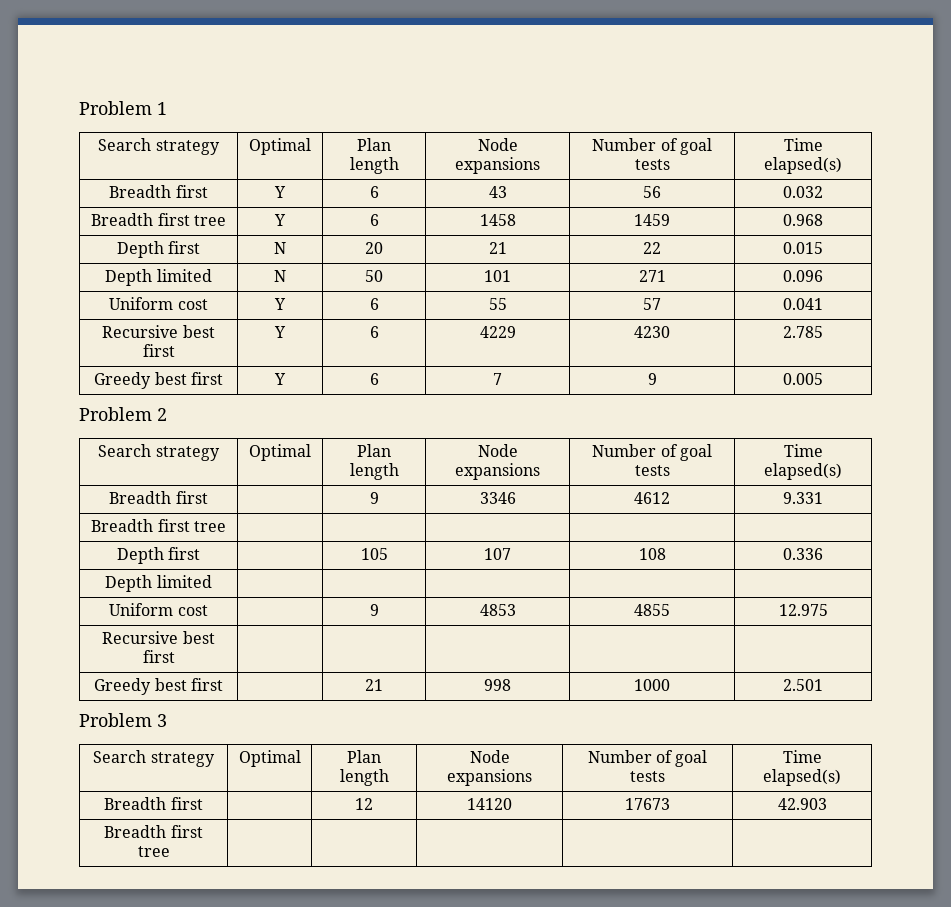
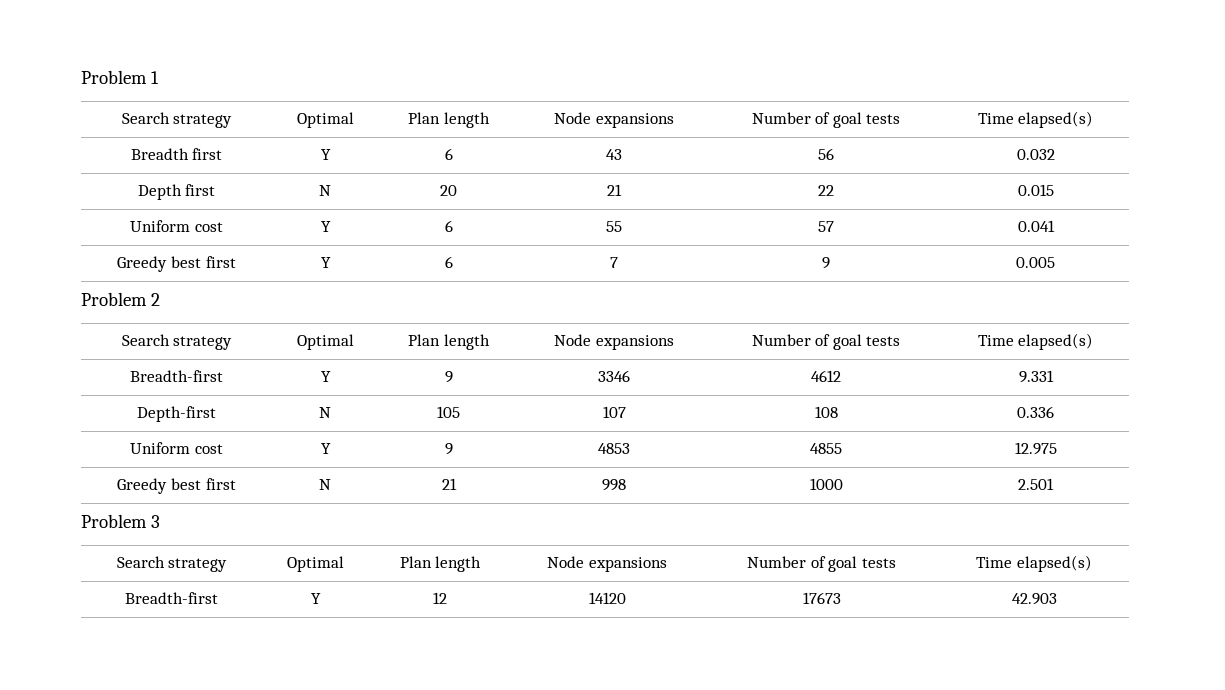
- Breadth first tree | Y | 6 | 1458 | 1459 | 0.968
- Depth limited | N | 50 | 101 | 271 | 0.096
- Recursive best first | Y | 6 | 4229 | 4230 | 2.785
- Breadth first | | 9 | 3346 | 4612 | 9.331
- Breadth first tree | | | | |
- Depth first | | 105 | 107 | 108 | 0.336
+ Breadth-first | Y | 9 | 3346 | 4612 | 9.331
+ Depth-first | N | 105 | 107 | 108 | 0.336
- Depth limited | | | | |
- Uniform cost | | 9 | 4853 | 4855 | 12.975
+ Uniform cost | Y | 9 | 4853 | 4855 | 12.975
- Recursive best first | | | | |
- Greedy best first | | 21 | 998 | 1000 | 2.501
+ Greedy best first | N | 21 | 998 | 1000 | 2.501
- Breadth first | | 12 | 14120 | 17673 | 42.903
- Breadth first tree | | | | |
+ Breadth-first | Y | 12 | 14120 | 17673 | 42.903

